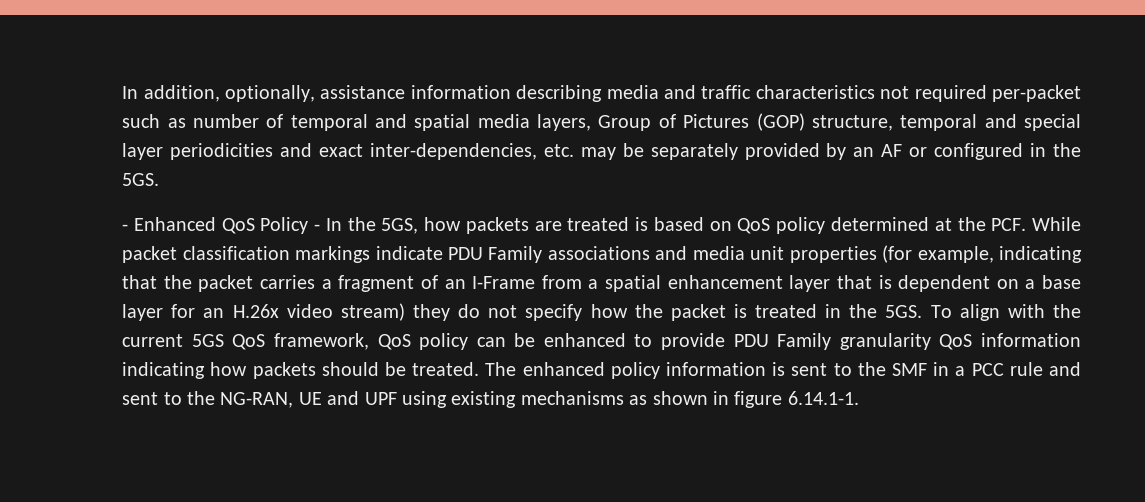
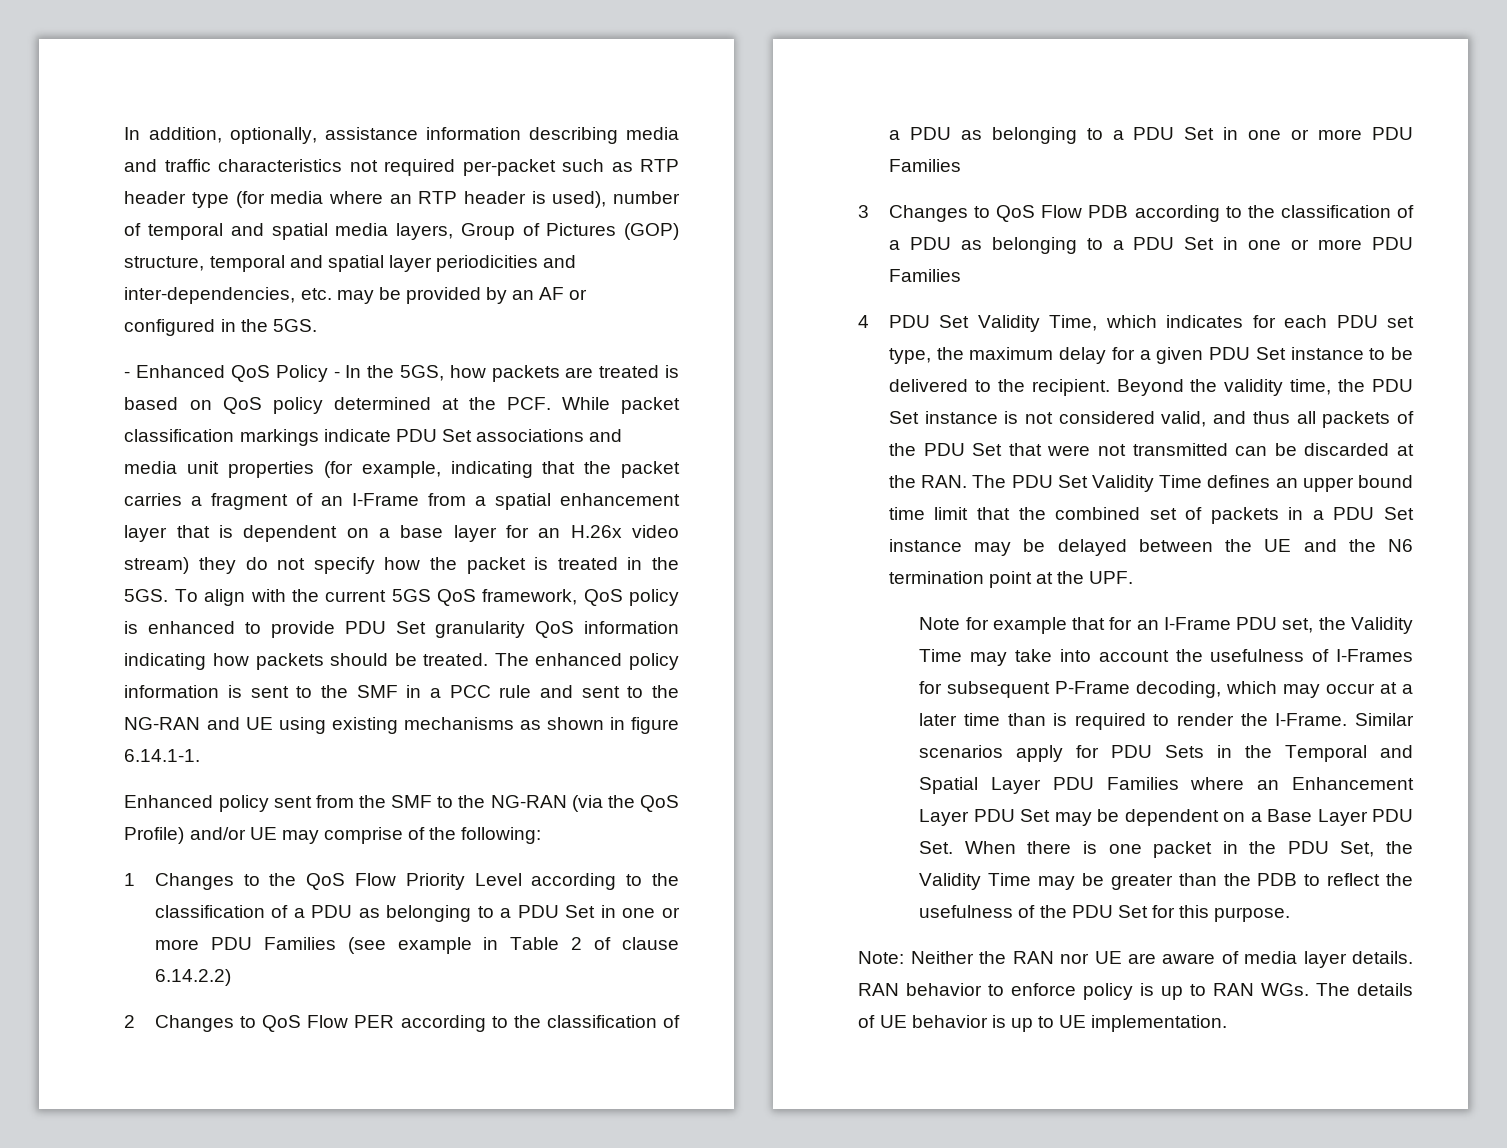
- In addition, optionally, assistance information describing media and traffic characteristics not required per-packet such as number of temporal and spatial media layers, Group of Pictures (GOP) structure, temporal and special layer periodicities and exact inter-dependencies, etc. may be separately provided by an AF or configured in the 5GS.
+ In addition, optionally, assistance information describing media and traffic characteristics not required per-packet such as RTP header type (for media where an RTP header is used), number of temporal and spatial media layers, Group of Pictures (GOP) structure, temporal and spatial layer periodicities and inter-dependencies, etc. may be provided by an AF or configured in the 5GS.
- - Enhanced QoS Policy - In the 5GS, how packets are treated is based on QoS policy determined at the PCF. While packet classification markings indicate PDU Family associations and media unit properties (for example, indicating that the packet carries a fragment of an I-Frame from a spatial enhancement layer that is dependent on a base layer for an H.26x video stream) they do not specify how the packet is treated in the 5GS.
+ - Enhanced QoS Policy - In the 5GS, how packets are treated is based on QoS policy determined at the PCF. While packet classification markings indicate PDU Set associations and media unit properties (for example, indicating that the packet carries a fragment of an I-Frame from a spatial enhancement layer that is dependent on a base layer for an H.26x video stream) they do not specify how the packet is treated in the 5GS.
- To align with the current 5GS QoS framework, QoS policy can be enhanced to provide PDU Family granularity QoS information indicating how packets should be treated.
+ To align with the current 5GS QoS framework, QoS policy is enhanced to provide PDU Set granularity QoS information indicating how packets should be treated.
- The enhanced policy information is sent to the SMF in a PCC rule and sent to the NG-RAN, UE and UPF using existing mechanisms as shown in figure 6.14.1-1.
+ The enhanced policy information is sent to the SMF in a PCC rule and sent to the NG-RAN and UE using existing mechanisms as shown in figure 6.14.1-1.
+ Enhanced policy sent from the SMF to the NG-RAN (via the QoS Profile) and/or UE may comprise of the following:
+ 1 Changes to the QoS Flow Priority Level according to the classification of a PDU as belonging to a PDU Set in one or more PDU Families (see example in Table 2 of clause 6.14.2.2)
+ 2 Changes to QoS Flow PER according to the classification of a PDU as belonging to a PDU Set in one or more PDU Families
+ 3 Changes to QoS Flow PDB according to the classification of a PDU as belonging to a PDU Set in one or more PDU Families
+ 4 PDU Set Validity Time, which indicates for each PDU set type, the maximum delay for a given PDU Set instance to be delivered to the recipient. Beyond the validity time, the PDU Set instance is not considered valid, and thus all packets of the PDU Set that were not transmitted can be discarded at the RAN. The PDU Set Validity Time defines an upper bound time limit that the combined set of packets in a PDU Set instance may be delayed between the UE and the N6 termination point at the UPF.
+ Note for example that for an I-Frame PDU set, the Validity Time may take into account the usefulness of I-Frames for subsequent P-Frame decoding, which may occur at a later time than is required to render the I-Frame. Similar scenarios apply for PDU Sets in the Temporal and Spatial Layer PDU Families where an Enhancement Layer PDU Set may be dependent on a Base Layer PDU Set. When there is one packet in the PDU Set, the Validity Time may be greater than the PDB to reflect the usefulness of the PDU Set for this purpose.
+ Note: Neither the RAN nor UE are aware of media layer details. RAN behavior to enforce policy is up to RAN WGs. The details of UE behavior is up to UE implementation.

